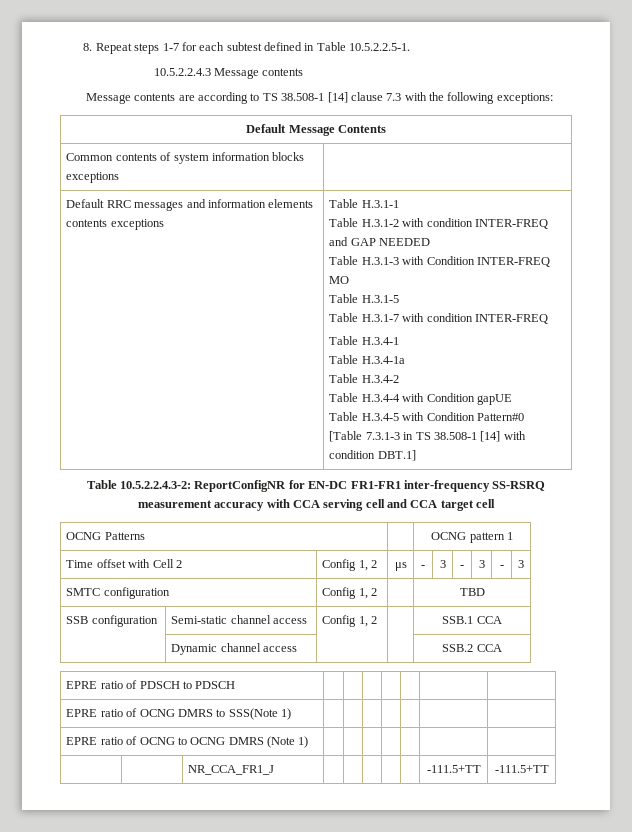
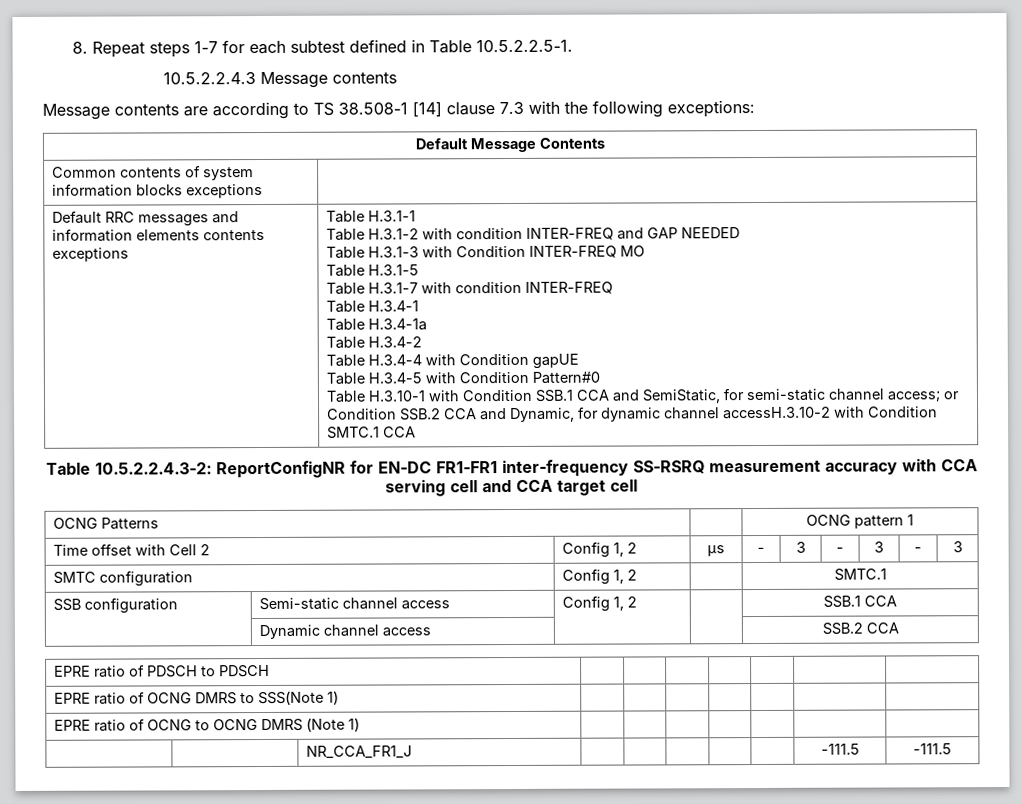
- [Table 7.3.1-3 in TS 38.508-1 [14] with condition DBT.1]
+ Table H.3.10-1 with Condition SSB.1 CCA and SemiStatic, for semi-static channel access; or Condition SSB.2 CCA and Dynamic, for dynamic channel accessH.3.10-2 with Condition SMTC.1 CCA
- SMTC configuration | Config 1, 2 | | TBD
+ SMTC configuration | Config 1, 2 | | SMTC.1
- | | NR_CCA_FR1_J | | | | | | -111.5+TT | -111.5+TT
+ | | NR_CCA_FR1_J | | | | | | -111.5 | -111.5

